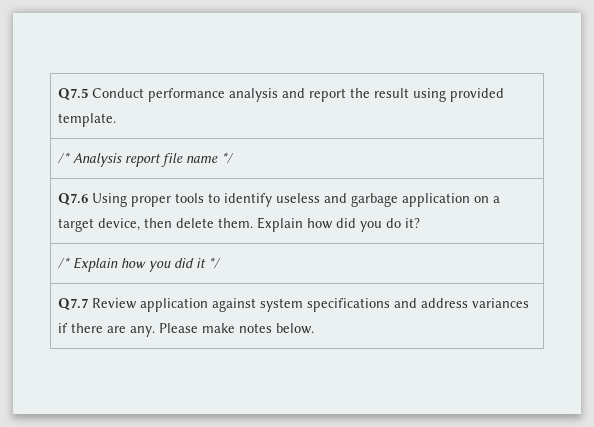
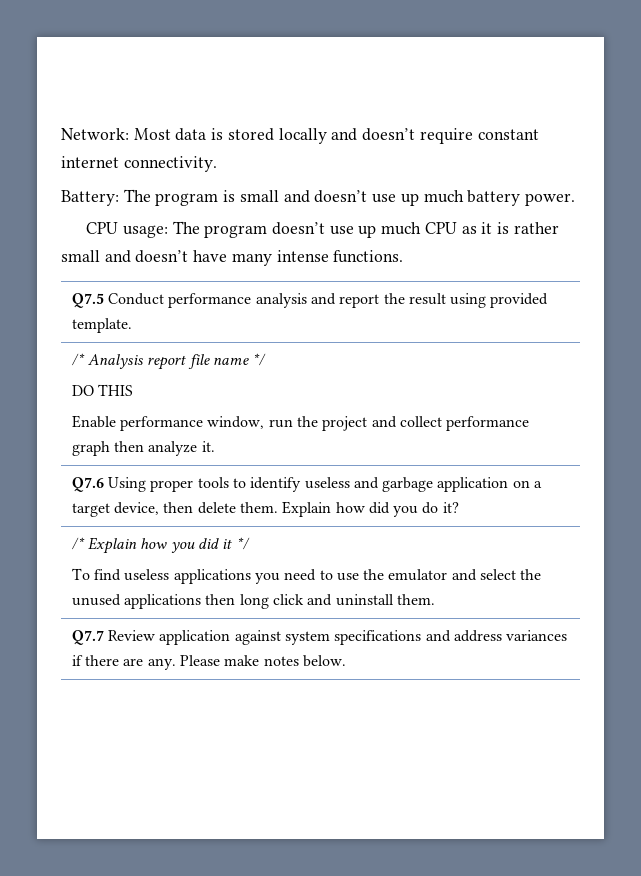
+ Network: Most data is stored locally and doesn’t require constant internet connectivity.
+ Battery: The program is small and doesn’t use up much battery power.
+ CPU usage: The program doesn’t use up much CPU as it is rather small and doesn’t have many intense functions.
  /* Analysis report file name */
+ DO THIS
+ Enable performance window, run the project and collect performance graph then analyze it.
  /* Explain how you did it */
+ To find useless applications you need to use the emulator and select the unused applications then long click and uninstall them.

